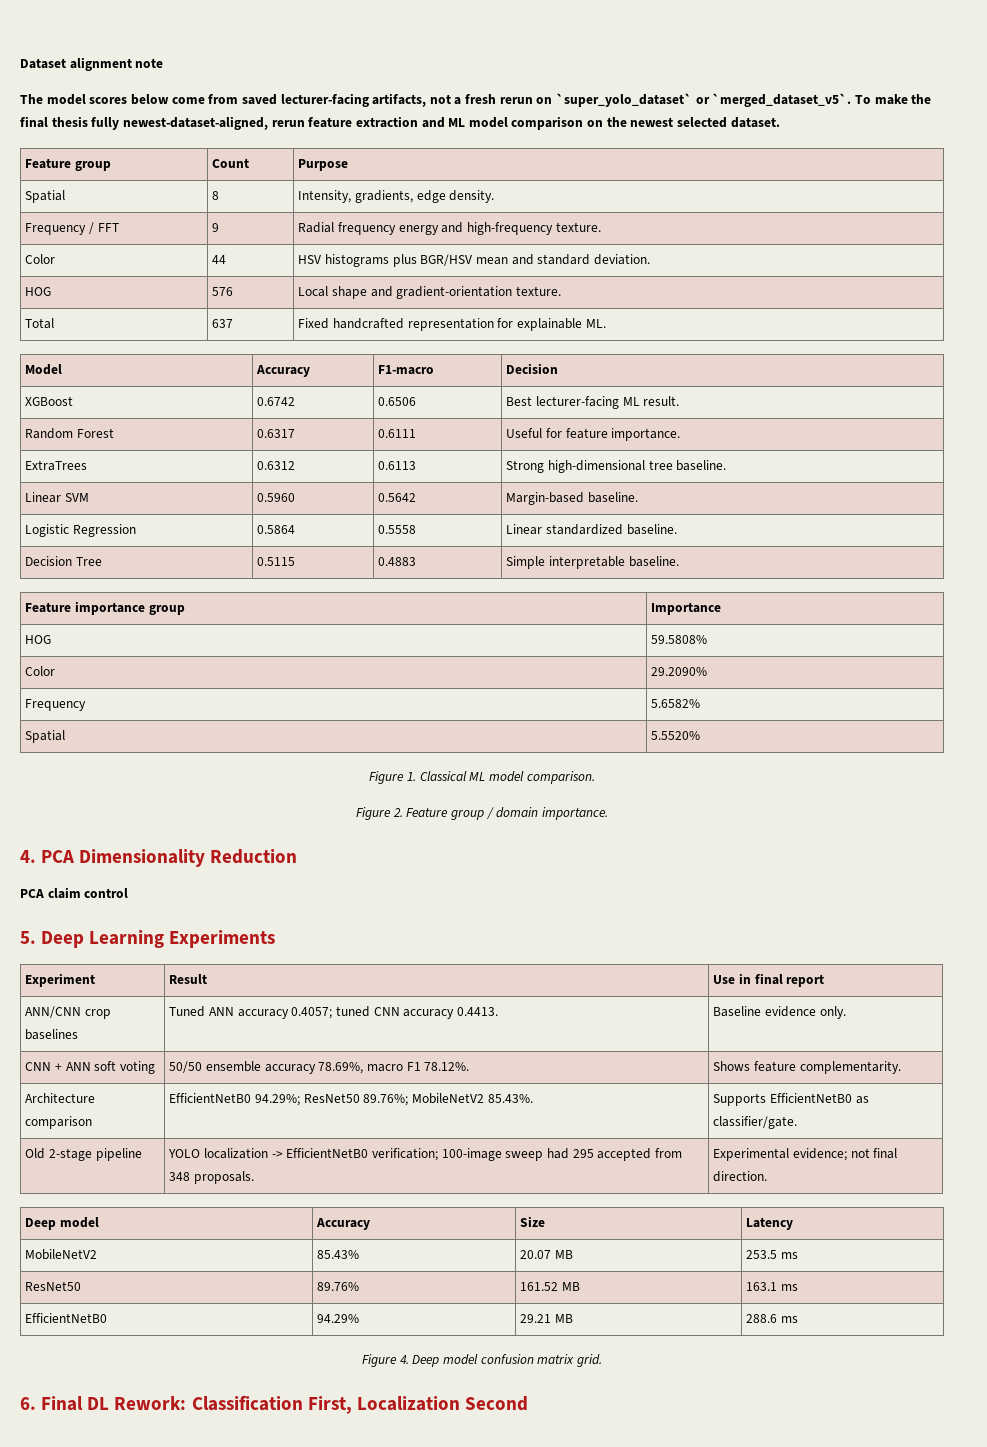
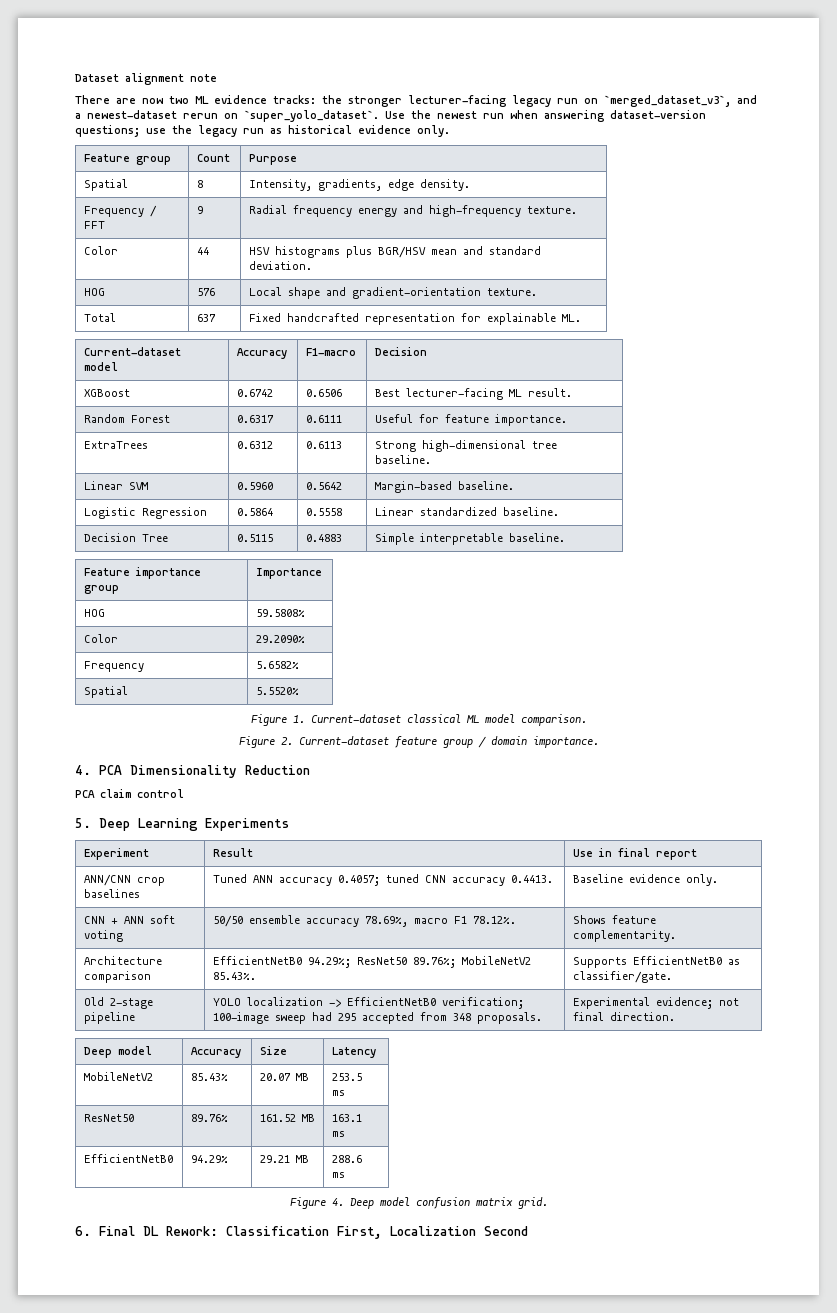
- The model scores below come from saved lecturer-facing artifacts, not a fresh rerun on `super_yolo_dataset` or `merged_dataset_v5`. To make the final thesis fully newest-dataset-aligned, rerun feature extraction and ML model comparison on the newest selected dataset.
+ There are now two ML evidence tracks: the stronger lecturer-facing legacy run on `merged_dataset_v3`, and a newest-dataset rerun on `super_yolo_dataset`. Use the newest run when answering dataset-version questions; use the legacy run as historical evidence only.
- Model | Accuracy | F1-macro | Decision
+ Current-dataset model | Accuracy | F1-macro | Decision
- Figure 1. Classical ML model comparison.
+ Figure 1. Current-dataset classical ML model comparison.
- Figure 2. Feature group / domain importance.
+ Figure 2. Current-dataset feature group / domain importance.

